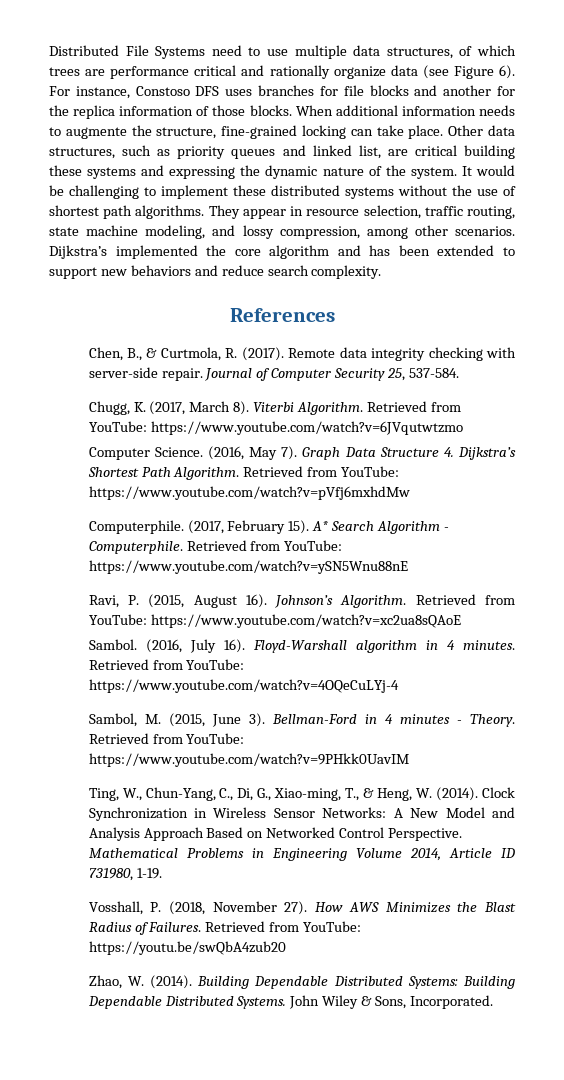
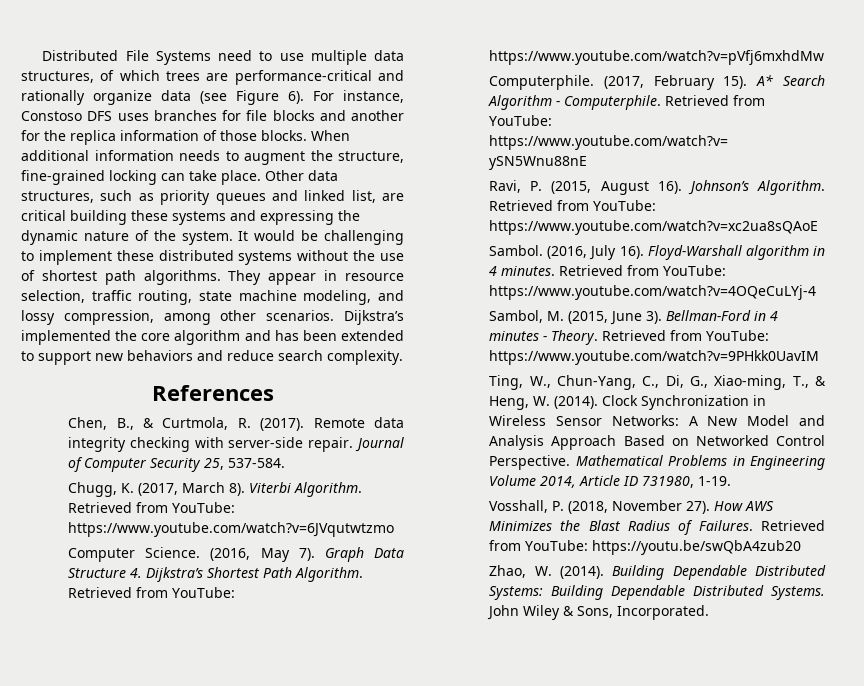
- Distributed File Systems need to use multiple data structures, of which trees are performance critical and rationally organize data (see Figure 6).
+ Distributed File Systems need to use multiple data structures, of which trees are performance-critical and rationally organize data (see Figure 6).
- When additional information needs to augmente the structure, fine-grained locking can take place.
+ When additional information needs to augment the structure, fine-grained locking can take place.

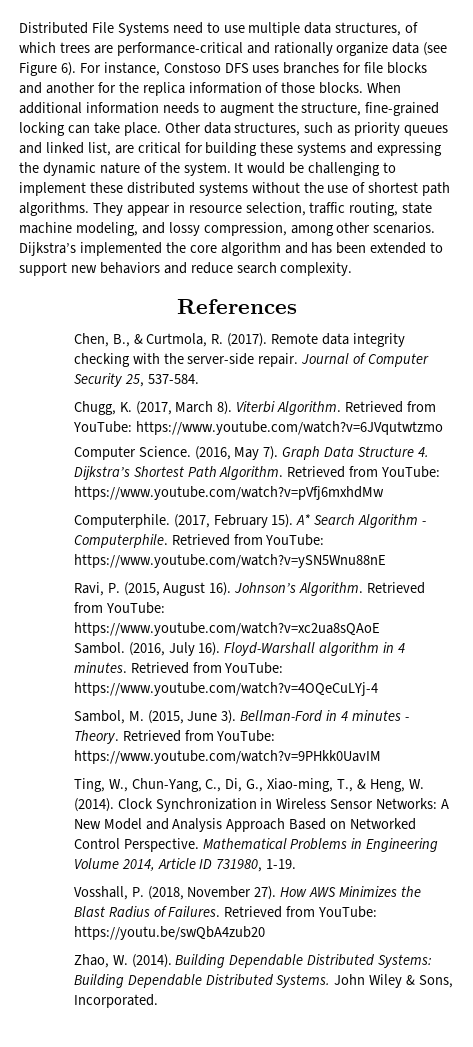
- Other data structures, such as priority queues and linked list, are critical building these systems and expressing the dynamic nature of the system.
+ Other data structures, such as priority queues and linked list, are critical for building these systems and expressing the dynamic nature of the system.
- Remote data integrity checking with server-side repair.
+ Remote data integrity checking with the server-side repair.

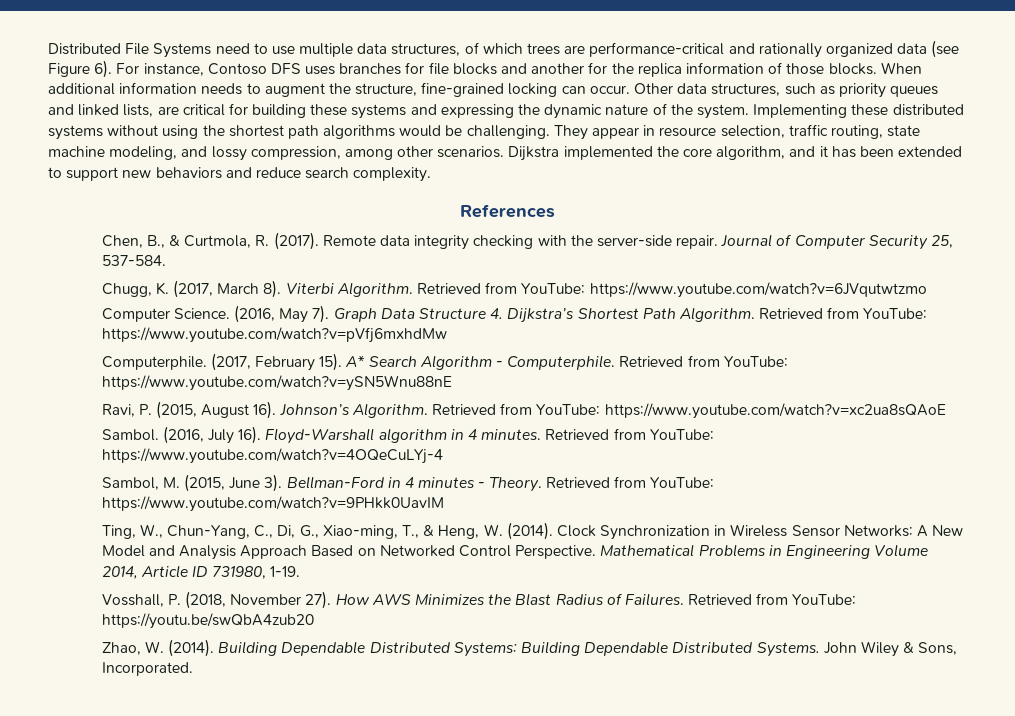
- Distributed File Systems need to use multiple data structures, of which trees are performance-critical and rationally organize data (see Figure 6).
+ Distributed File Systems need to use multiple data structures, of which trees are performance-critical and rationally organized data (see Figure 6).
- For instance, Constoso DFS uses branches for file blocks and another for the replica information of those blocks.
+ For instance, Contoso DFS uses branches for file blocks and another for the replica information of those blocks.
- When additional information needs to augment the structure, fine-grained locking can take place.
+ When additional information needs to augment the structure, fine-grained locking can occur.
- Other data structures, such as priority queues and linked list, are critical for building these systems and expressing the dynamic nature of the system.
+ Other data structures, such as priority queues and linked lists, are critical for building these systems and expressing the dynamic nature of the system.
- It would be challenging to implement these distributed systems without the use of shortest path algorithms.
+ Implementing these distributed systems without using the shortest path algorithms would be challenging.
- Dijkstra’s implemented the core algorithm and has been extended to support new behaviors and reduce search complexity.
+ Dijkstra implemented the core algorithm, and it has been extended to support new behaviors and reduce search complexity.

